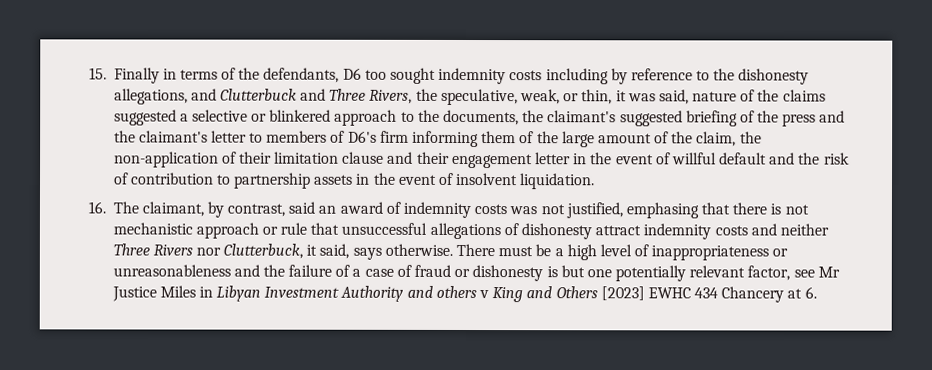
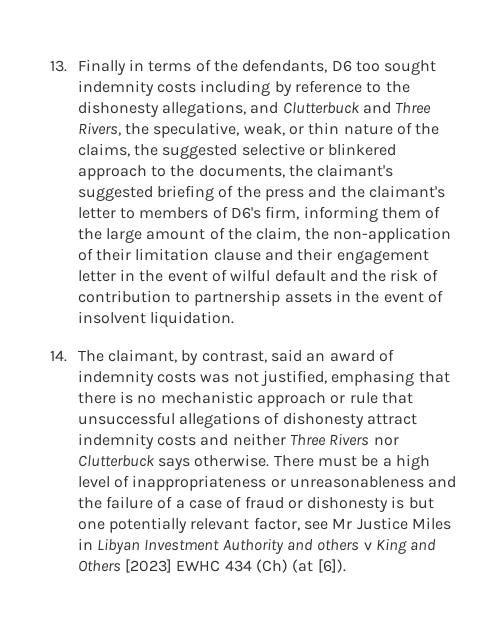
- 15. Finally in terms of the defendants, D6 too sought indemnity costs including by reference to the dishonesty allegations, and Clutterbuck and Three Rivers, the speculative, weak, or thin, it was said, nature of the claims suggested a selective or blinkered approach to the documents, the claimant's suggested briefing of the press and the claimant's letter to members of D6's firm informing them of the large amount of the claim, the non-application of their limitation clause and their engagement letter in the event of willful default and the risk of contribution to partnership assets in the event of insolvent liquidation.
+ 13. Finally in terms of the defendants, D6 too sought indemnity costs including by reference to the dishonesty allegations, and Clutterbuck and Three Rivers, the speculative, weak, or thin nature of the claims, the suggested selective or blinkered approach to the documents, the claimant's suggested briefing of the press and the claimant's letter to members of D6's firm, informing them of the large amount of the claim, the non-application of their limitation clause and their engagement letter in the event of wilful default and the risk of contribution to partnership assets in the event of insolvent liquidation.
- 16. The claimant, by contrast, said an award of indemnity costs was not justified, emphasing that there is not mechanistic approach or rule that unsuccessful allegations of dishonesty attract indemnity costs and neither Three Rivers nor Clutterbuck, it said, says otherwise.
+ 14. The claimant, by contrast, said an award of indemnity costs was not justified, emphasing that there is no mechanistic approach or rule that unsuccessful allegations of dishonesty attract indemnity costs and neither Three Rivers nor Clutterbuck says otherwise.
- There must be a high level of inappropriateness or unreasonableness and the failure of a case of fraud or dishonesty is but one potentially relevant factor, see Mr Justice Miles in Libyan Investment Authority and others v King and Others [2023] EWHC 434 Chancery at 6.
+ There must be a high level of inappropriateness or unreasonableness and the failure of a case of fraud or dishonesty is but one potentially relevant factor, see Mr Justice Miles in Libyan Investment Authority and others v King and Others [2023] EWHC 434 (Ch) (at [6]).

